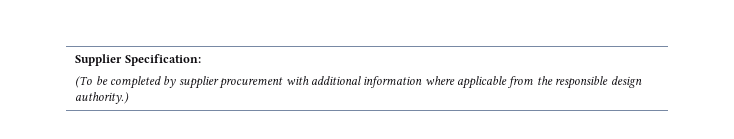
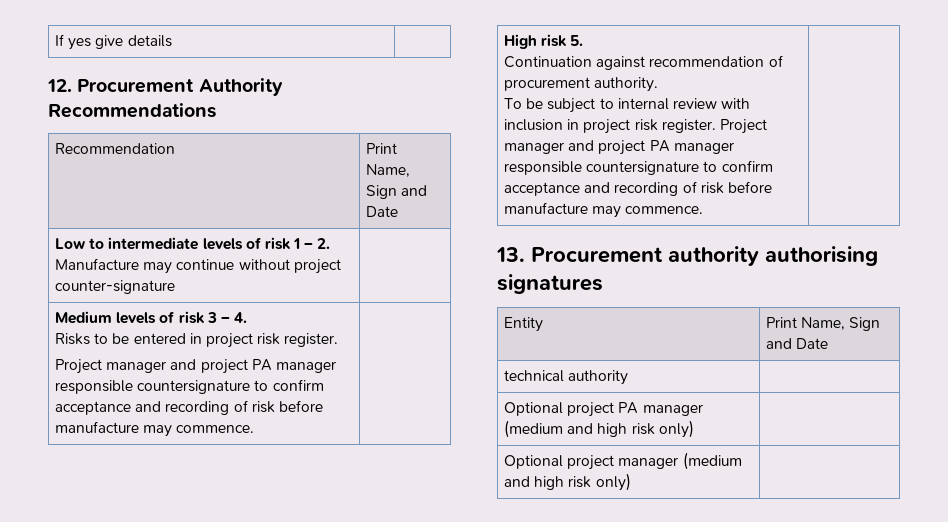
- Supplier Specification:
- (To be completed by supplier procurement with additional information where applicable from the responsible design authority.)
+ If yes give details |
+ 12. Procurement Authority Recommendations
+ Recommendation | Print Name, Sign and Date
+ Low to intermediate levels of risk 1 – 2. Manufacture may continue without project counter-signature |
+ Medium levels of risk 3 – 4.
+ Risks to be entered in project risk register.
+ Project manager and project PA manager responsible countersignature to confirm acceptance and recording of risk before manufacture may commence. |
+ High risk 5.
+ Continuation against recommendation of procurement authority.
+ To be subject to internal review with inclusion in project risk register. Project manager and project PA manager responsible countersignature to confirm acceptance and recording of risk before manufacture may commence. |
+ 13. Procurement authority authorising signatures
+ Entity | Print Name, Sign and Date
+ technical authority |
+ Optional project PA manager (medium and high risk only) |
+ Optional project manager (medium and high risk only) |

